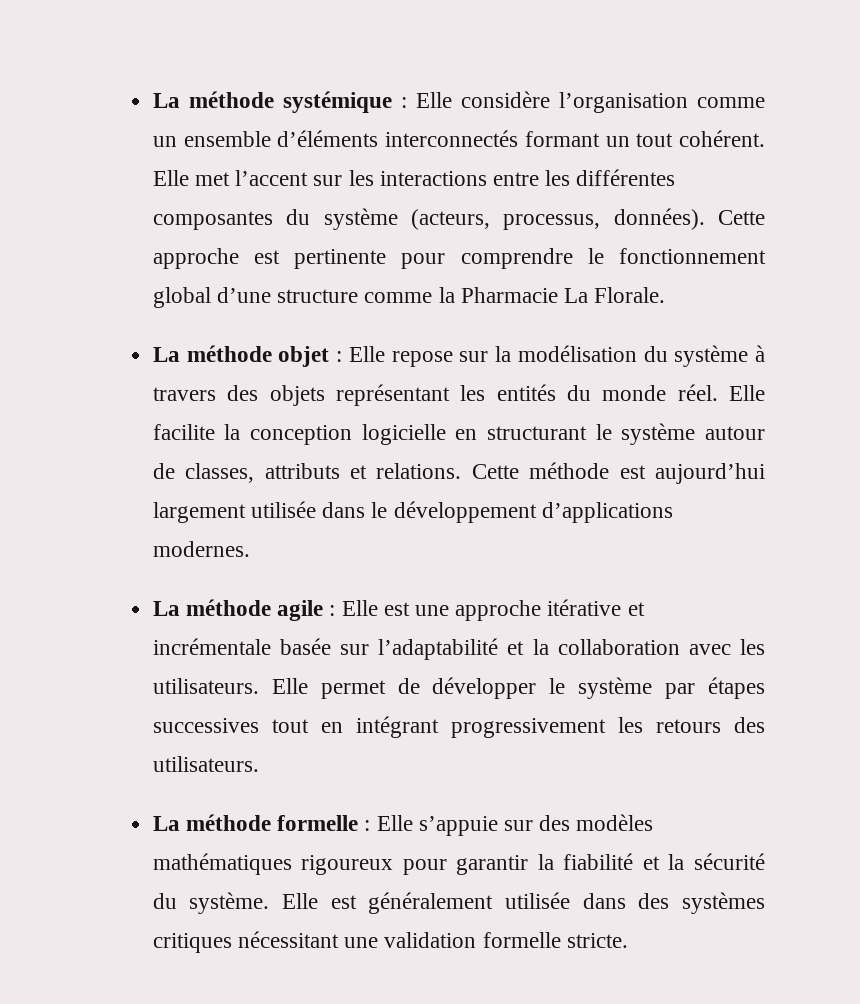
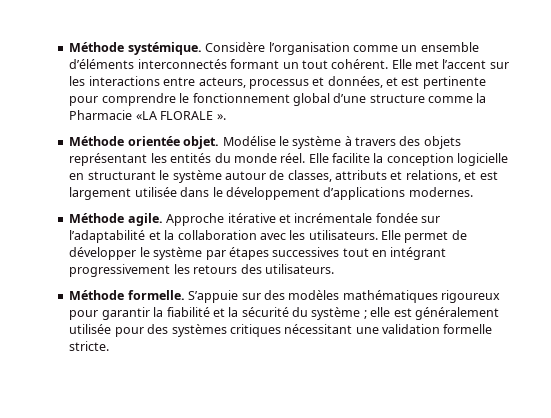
- La méthode systémique : Elle considère l’organisation comme un ensemble d’éléments interconnectés formant un tout cohérent.
+ Méthode systémique. Considère l’organisation comme un ensemble d’éléments interconnectés formant un tout cohérent.
- Elle met l’accent sur les interactions entre les différentes composantes du système (acteurs, processus, données). Cette approche est pertinente pour comprendre le fonctionnement global d’une structure comme la Pharmacie La Florale.
- La méthode objet : Elle repose sur la modélisation du système à travers des objets représentant les entités du monde réel.
+ Elle met l’accent sur les interactions entre acteurs, processus et données, et est pertinente pour comprendre le fonctionnement global d’une structure comme la Pharmacie «LA FLORALE ».
+ Méthode orientée objet. Modélise le système à travers des objets représentant les entités du monde réel.
- Elle facilite la conception logicielle en structurant le système autour de classes, attributs et relations. Cette méthode est aujourd’hui largement utilisée dans le développement d’applications modernes.
+ Elle facilite la conception logicielle en structurant le système autour de classes, attributs et relations, et est largement utilisée dans le développement d’applications modernes.
- La méthode agile : Elle est une approche itérative et incrémentale basée sur l’adaptabilité et la collaboration avec les utilisateurs.
+ Méthode agile. Approche itérative et incrémentale fondée sur l’adaptabilité et la collaboration avec les utilisateurs.
- La méthode formelle : Elle s’appuie sur des modèles mathématiques rigoureux pour garantir la fiabilité et la sécurité du système. Elle est généralement utilisée dans des systèmes critiques nécessitant une validation formelle stricte.
+ Méthode formelle. S’appuie sur des modèles mathématiques rigoureux pour garantir la fiabilité et la sécurité du système ; elle est généralement utilisée pour des systèmes critiques nécessitant une validation formelle stricte.

